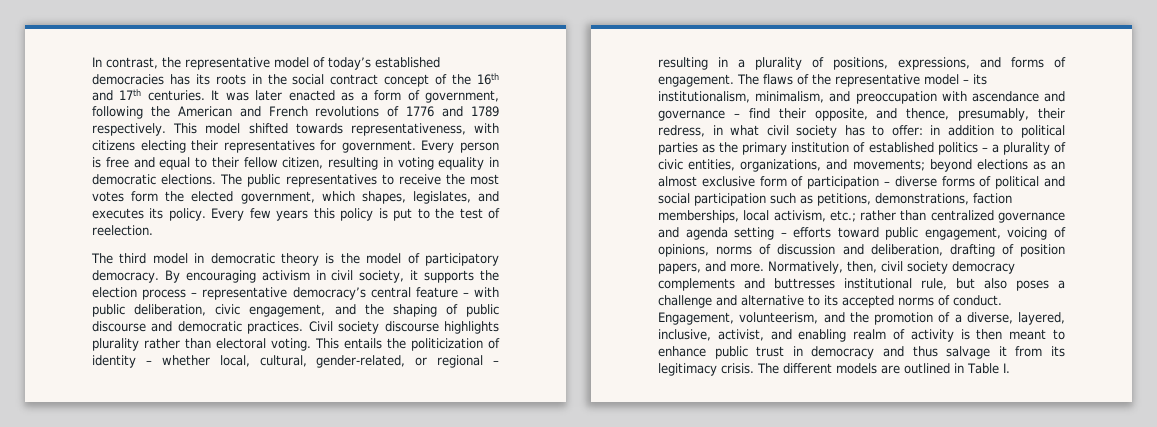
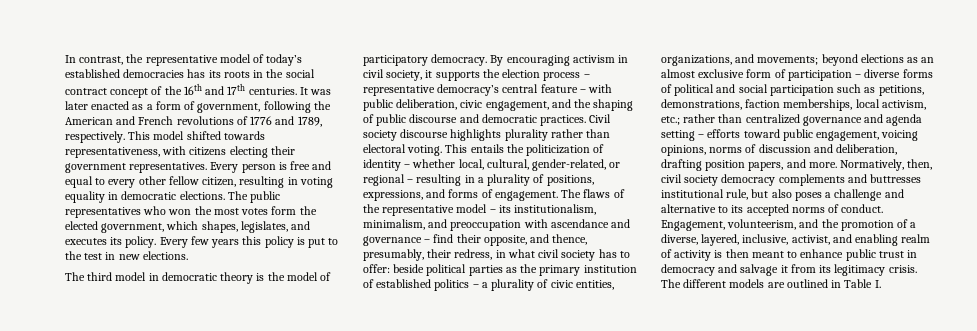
- It was later enacted as a form of government, following the American and French revolutions of 1776 and 1789 respectively.
+ It was later enacted as a form of government, following the American and French revolutions of 1776 and 1789, respectively.
- This model shifted towards representativeness, with citizens electing their representatives for government.
+ This model shifted towards representativeness, with citizens electing their government representatives.
- Every person is free and equal to their fellow citizen, resulting in voting equality in democratic elections.
+ Every person is free and equal to every other fellow citizen, resulting in voting equality in democratic elections.
- The public representatives to receive the most votes form the elected government, which shapes, legislates, and executes its policy.
+ The public representatives who won the most votes form the elected government, which shapes, legislates, and executes its policy.
- Every few years this policy is put to the test of reelection.
+ Every few years this policy is put to the test in new elections.
- in addition to political parties as the primary institution of established politics – a plurality of civic entities, organizations, and movements;
+ beside political parties as the primary institution of established politics – a plurality of civic entities, organizations, and movements;
- rather than centralized governance and agenda setting – efforts toward public engagement, voicing of opinions, norms of discussion and deliberation, drafting of position papers, and more.
+ rather than centralized governance and agenda setting – efforts toward public engagement, voicing opinions, norms of discussion and deliberation, drafting position papers, and more.
- Engagement, volunteerism, and the promotion of a diverse, layered, inclusive, activist, and enabling realm of activity is then meant to enhance public trust in democracy and thus salvage it from its legitimacy crisis.
+ Engagement, volunteerism, and the promotion of a diverse, layered, inclusive, activist, and enabling realm of activity is then meant to enhance public trust in democracy and salvage it from its legitimacy crisis.

